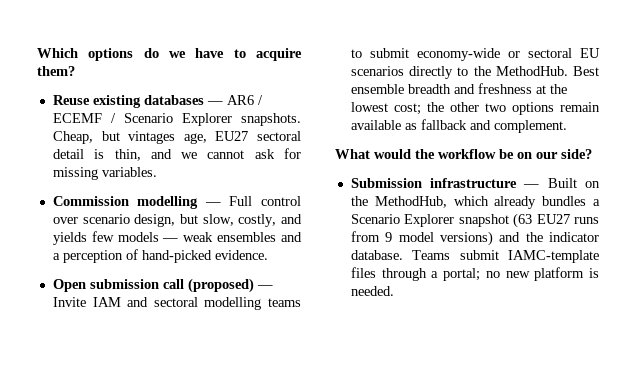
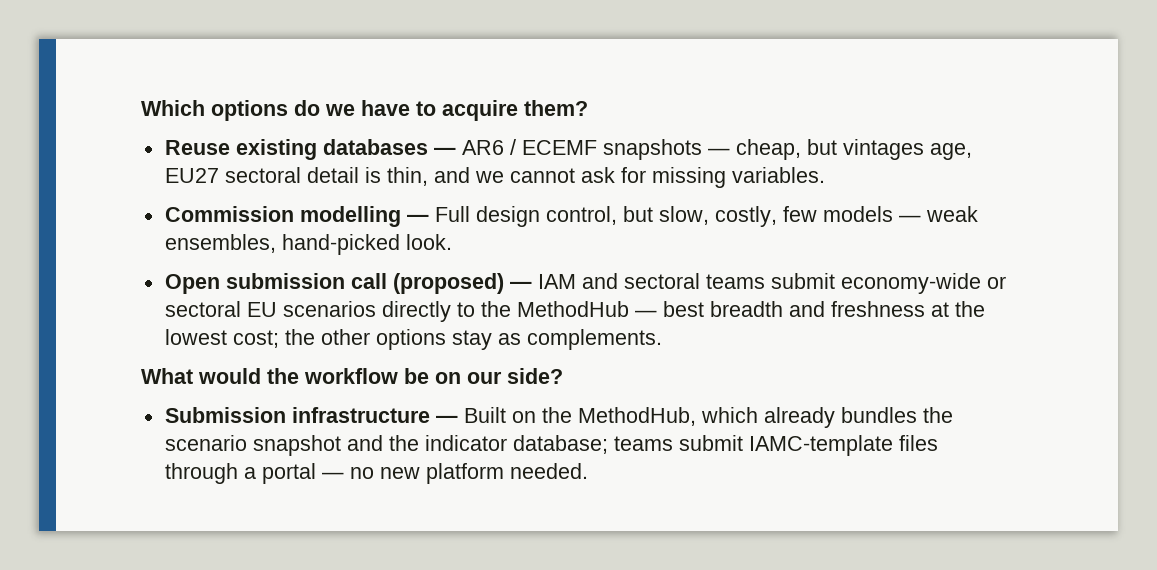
- Reuse existing databases — AR6 / ECEMF / Scenario Explorer snapshots. Cheap, but vintages age, EU27 sectoral detail is thin, and we cannot ask for missing variables.
+ Reuse existing databases — AR6 / ECEMF snapshots — cheap, but vintages age, EU27 sectoral detail is thin, and we cannot ask for missing variables.
- Commission modelling — Full control over scenario design, but slow, costly, and yields few models — weak ensembles and a perception of hand-picked evidence.
+ Commission modelling — Full design control, but slow, costly, few models — weak ensembles, hand-picked look.
- Open submission call (proposed) — Invite IAM and sectoral modelling teams to submit economy-wide or sectoral EU scenarios directly to the MethodHub. Best ensemble breadth and freshness at the lowest cost; the other two options remain available as fallback and complement.
+ Open submission call (proposed) — IAM and sectoral teams submit economy-wide or sectoral EU scenarios directly to the MethodHub — best breadth and freshness at the lowest cost; the other options stay as complements.
- Submission infrastructure — Built on the MethodHub, which already bundles a Scenario Explorer snapshot (63 EU27 runs from 9 model versions) and the indicator database. Teams submit IAMC-template files through a portal; no new platform is needed.
+ Submission infrastructure — Built on the MethodHub, which already bundles the scenario snapshot and the indicator database; teams submit IAMC-template files through a portal — no new platform needed.

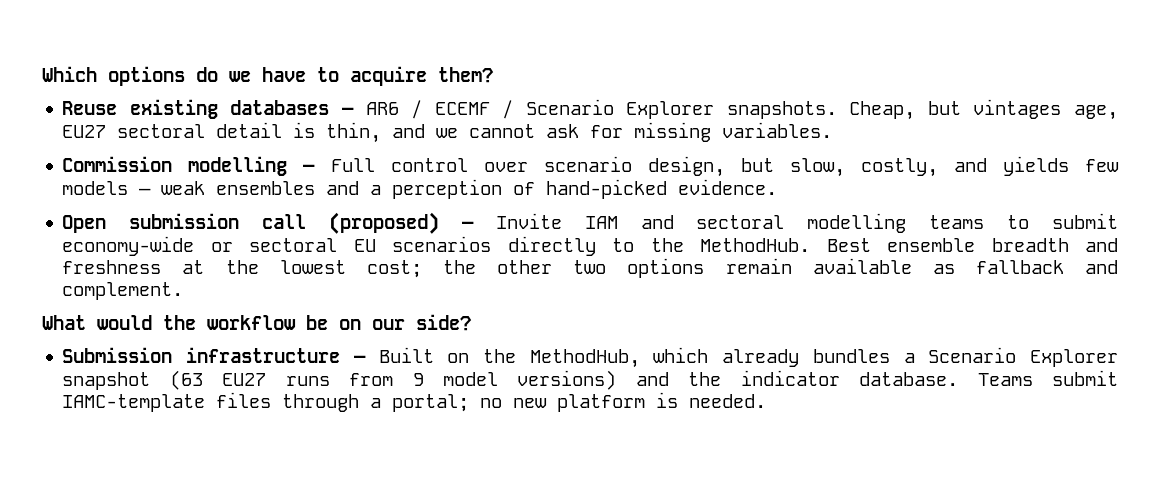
- Reuse existing databases — AR6 / ECEMF snapshots — cheap, but vintages age, EU27 sectoral detail is thin, and we cannot ask for missing variables.
+ Reuse existing databases — AR6 / ECEMF / Scenario Explorer snapshots. Cheap, but vintages age, EU27 sectoral detail is thin, and we cannot ask for missing variables.
- Commission modelling — Full design control, but slow, costly, few models — weak ensembles, hand-picked look.
+ Commission modelling — Full control over scenario design, but slow, costly, and yields few models — weak ensembles and a perception of hand-picked evidence.
- Open submission call (proposed) — IAM and sectoral teams submit economy-wide or sectoral EU scenarios directly to the MethodHub — best breadth and freshness at the lowest cost; the other options stay as complements.
+ Open submission call (proposed) — Invite IAM and sectoral modelling teams to submit economy-wide or sectoral EU scenarios directly to the MethodHub. Best ensemble breadth and freshness at the lowest cost; the other two options remain available as fallback and complement.
- Submission infrastructure — Built on the MethodHub, which already bundles the scenario snapshot and the indicator database; teams submit IAMC-template files through a portal — no new platform needed.
+ Submission infrastructure — Built on the MethodHub, which already bundles a Scenario Explorer snapshot (63 EU27 runs from 9 model versions) and the indicator database. Teams submit IAMC-template files through a portal; no new platform is needed.

